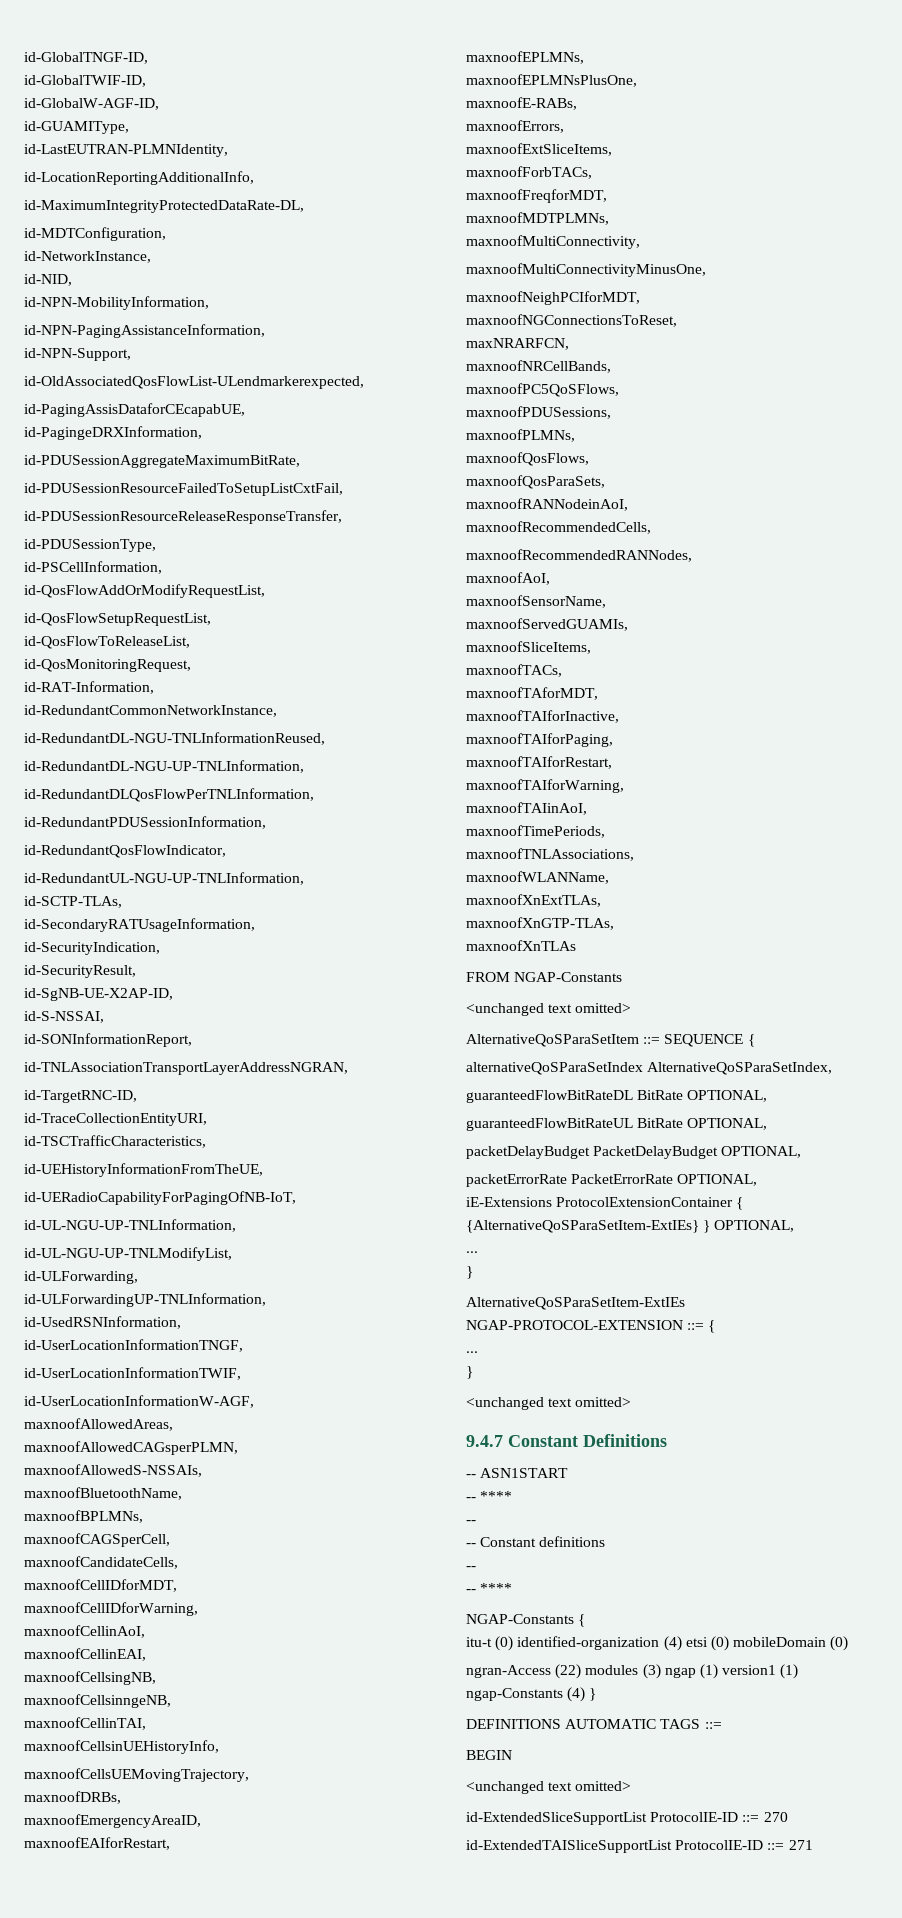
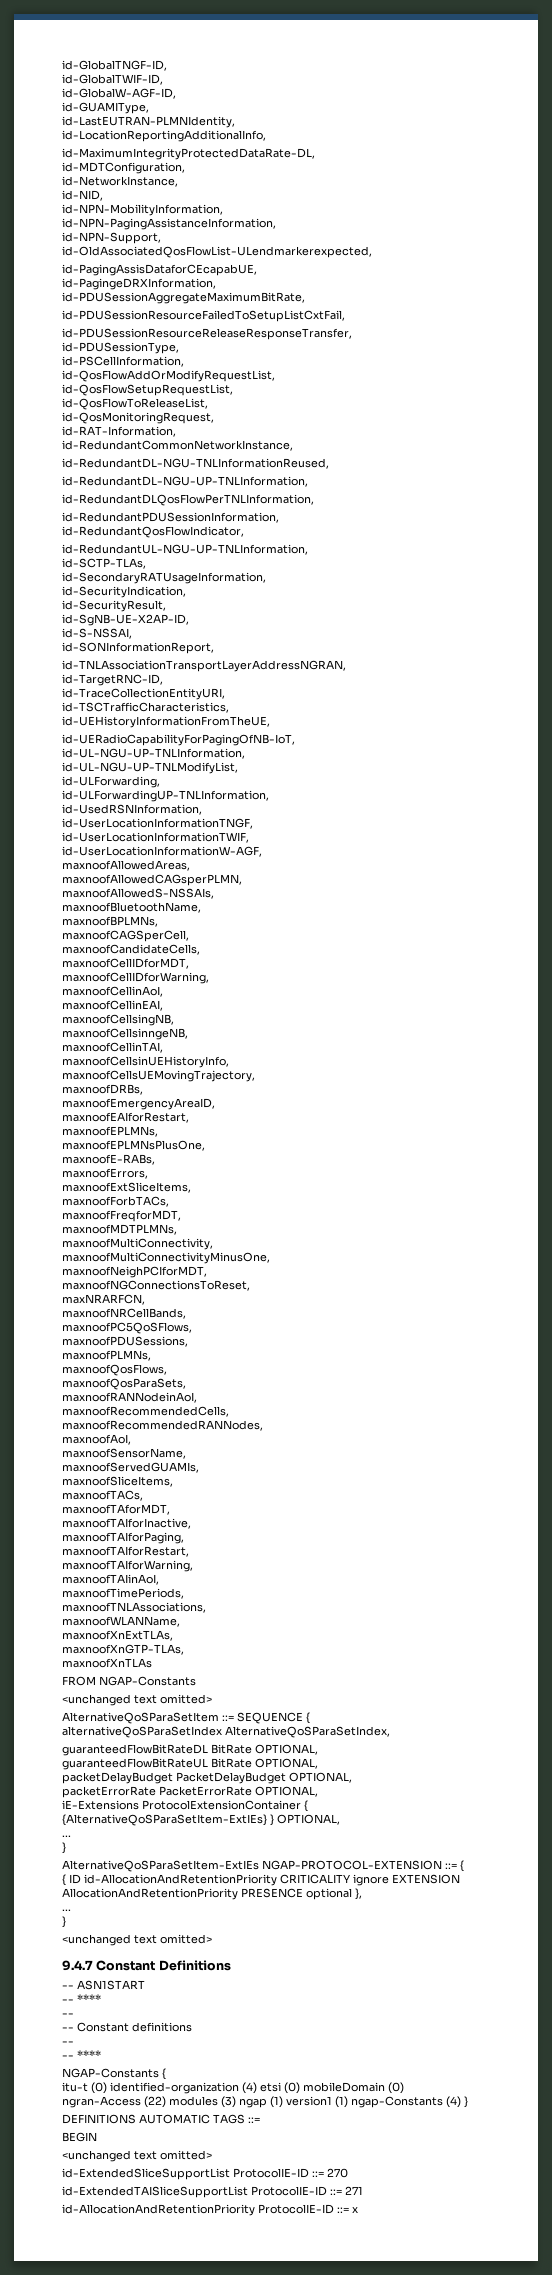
+ { ID id-AllocationAndRetentionPriority CRITICALITY ignore EXTENSION AllocationAndRetentionPriority PRESENCE optional },
+ id-AllocationAndRetentionPriority ProtocolIE-ID ::= x

